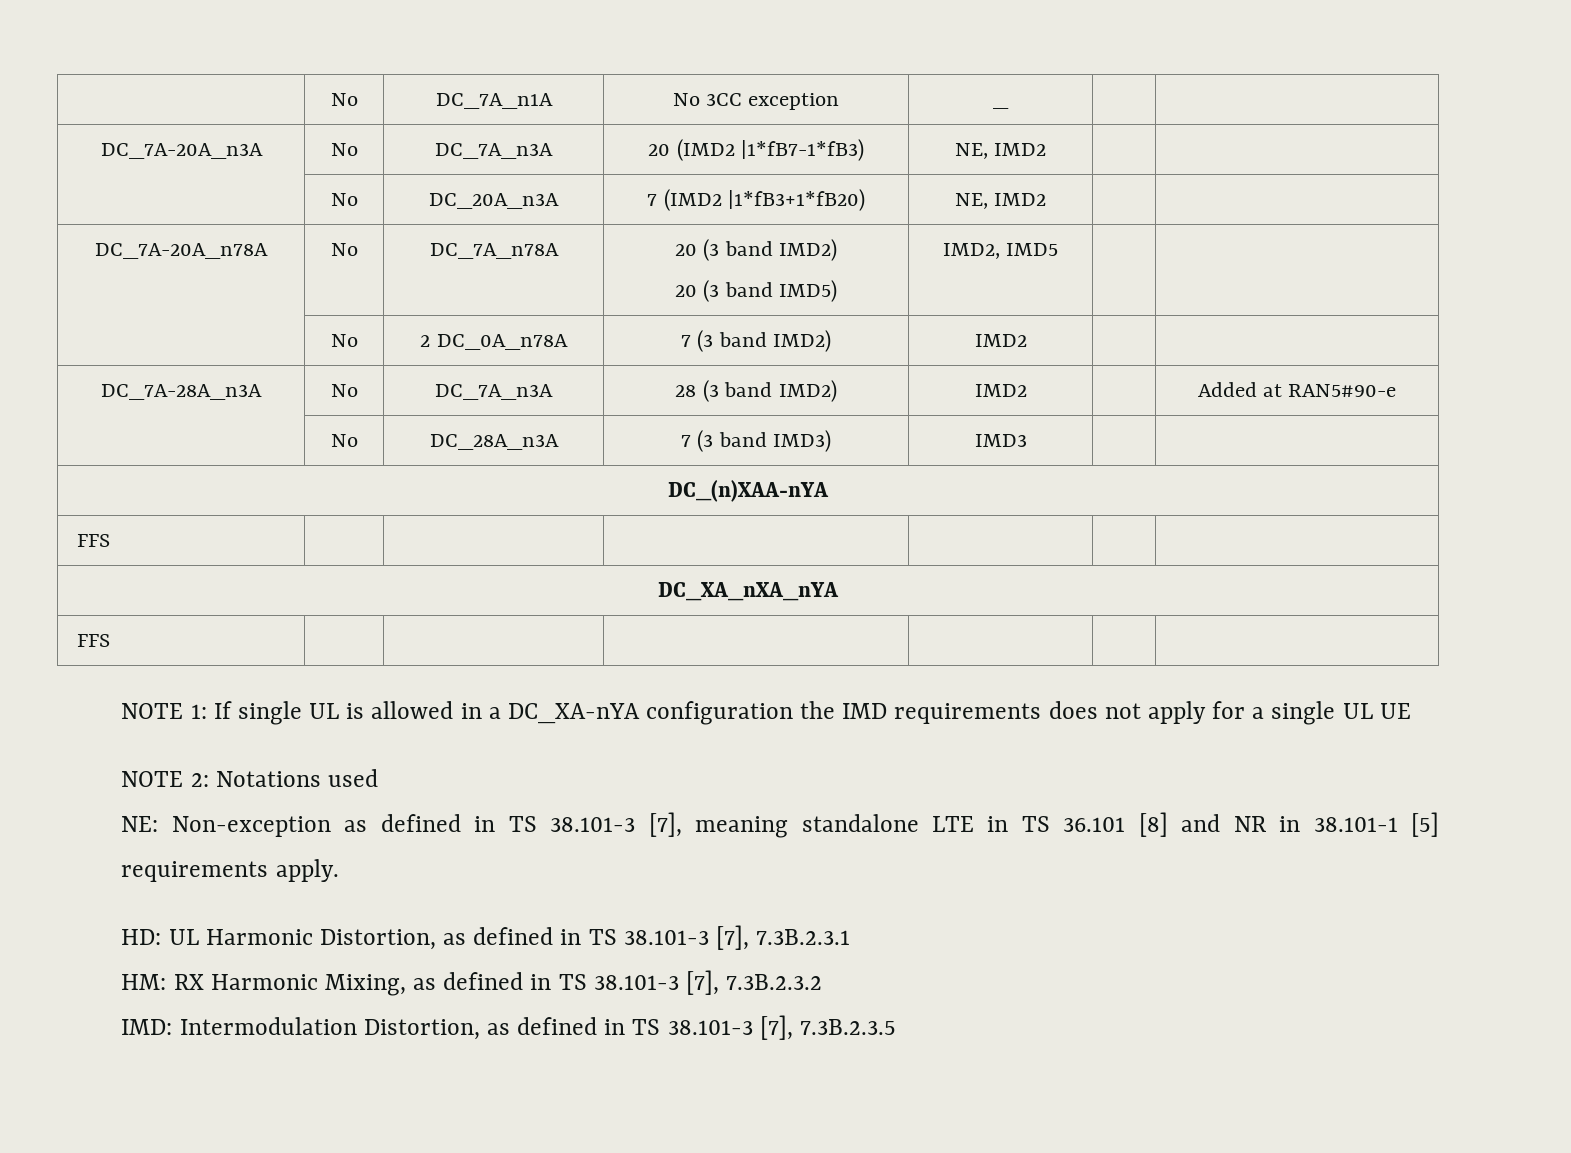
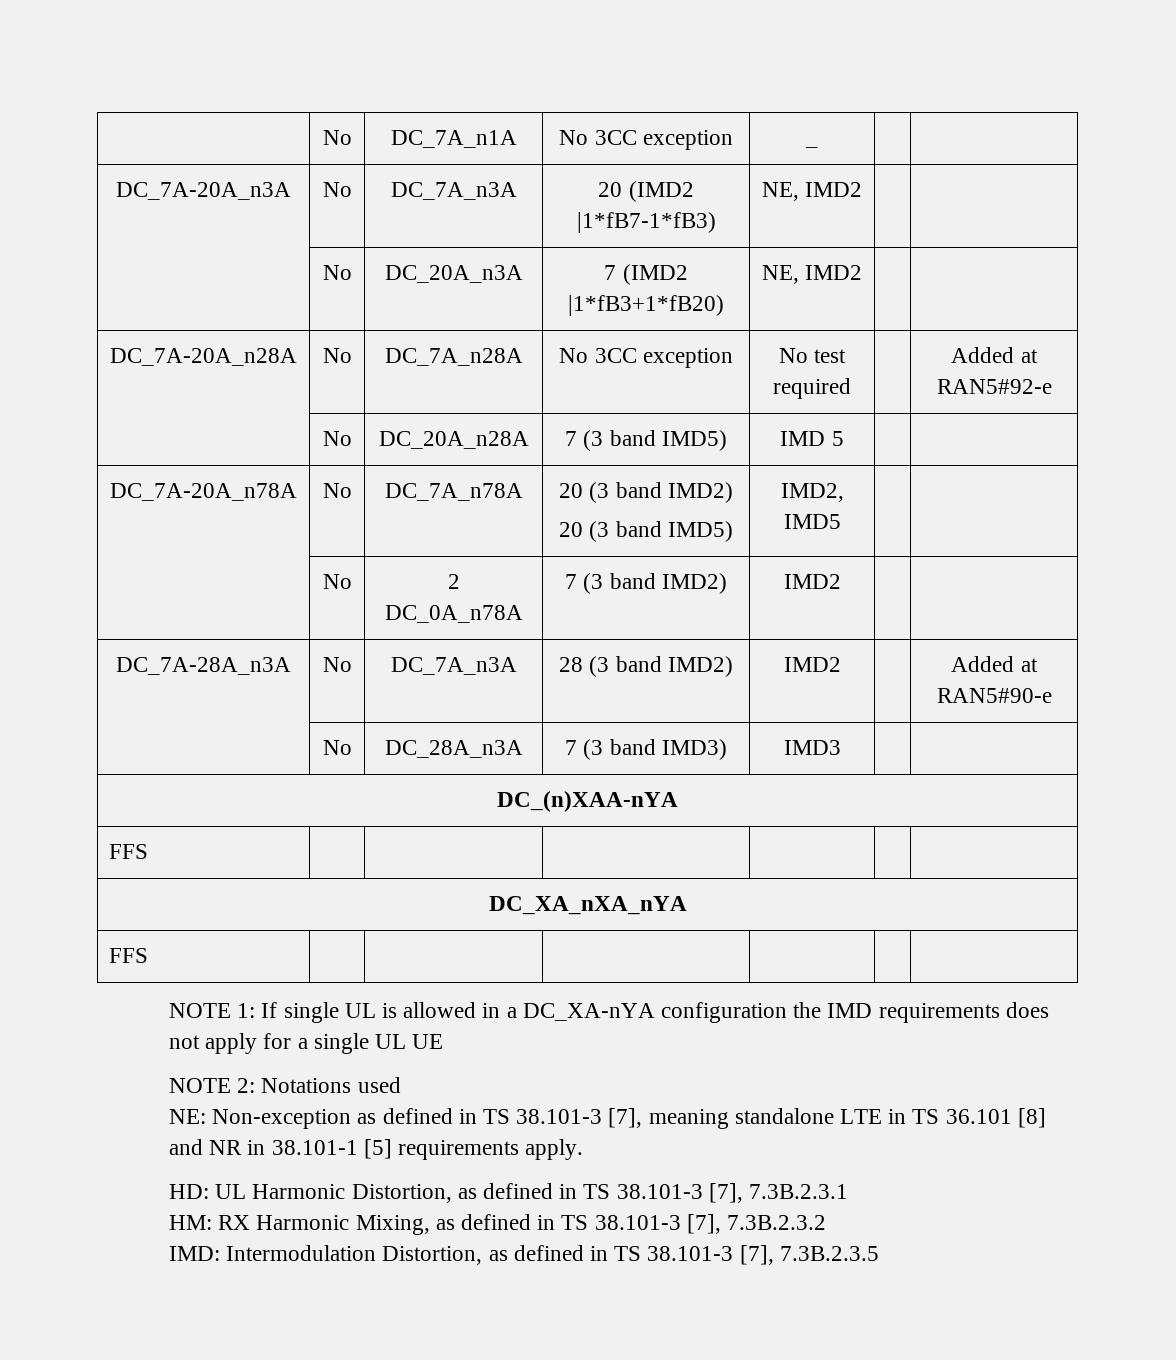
+ DC_7A-20A_n28A | No | DC_7A_n28A | No 3CC exception | No test required | | Added at RAN5#92-e
+ | No | DC_20A_n28A | 7 (3 band IMD5) | IMD 5 | |

